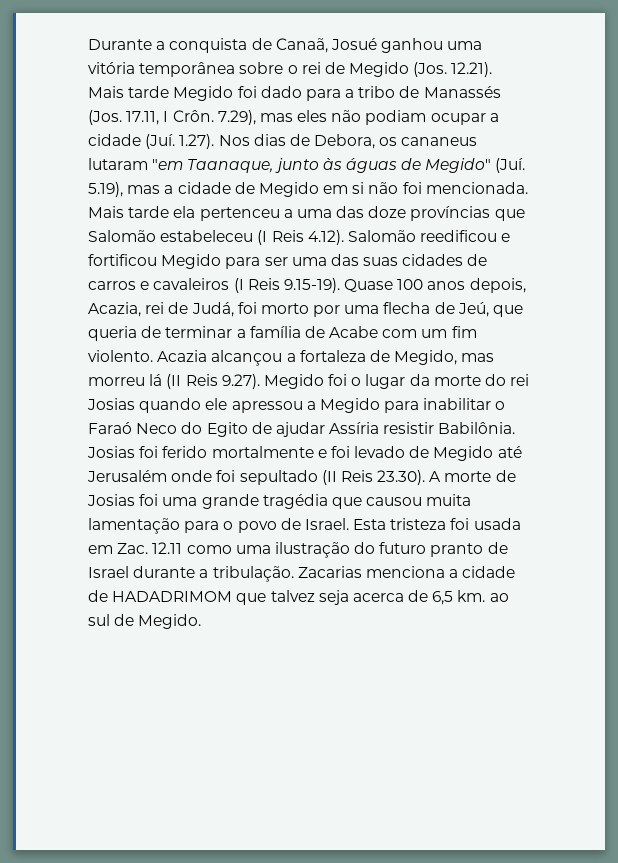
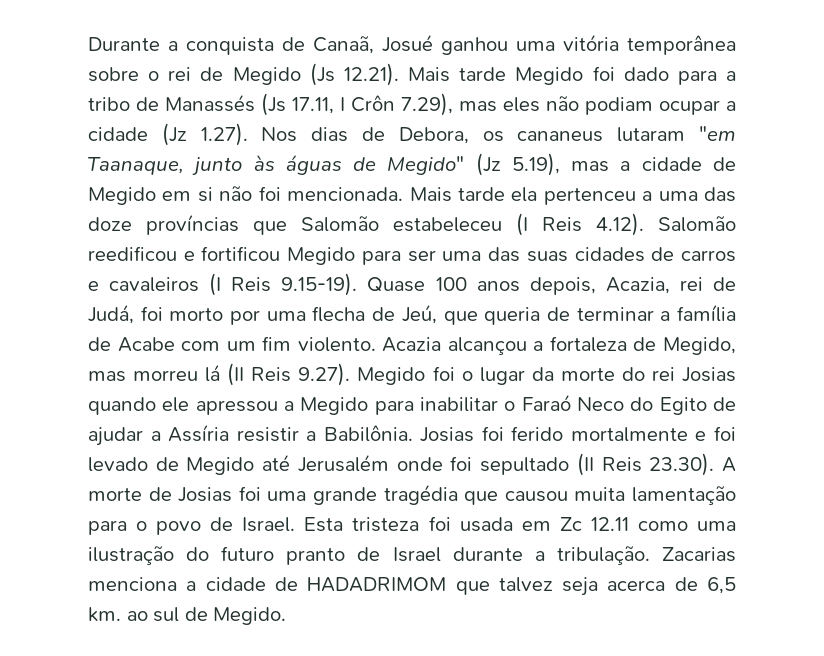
- Durante a conquista de Canaã, Josué ganhou uma vitória temporânea sobre o rei de Megido (Jos. 12.21). Mais tarde Megido foi dado para a tribo de Manassés (Jos. 17.11, I Crôn. 7.29), mas eles não podiam ocupar a cidade (Juí. 1.27). Nos dias de Debora, os cananeus lutaram "em Taanaque, junto às águas de Megido" (Juí. 5.19), mas a cidade de Megido em si não foi mencionada.
+ Durante a conquista de Canaã, Josué ganhou uma vitória temporânea sobre o rei de Megido (Js 12.21). Mais tarde Megido foi dado para a tribo de Manassés (Js 17.11, I Crôn 7.29), mas eles não podiam ocupar a cidade (Jz 1.27). Nos dias de Debora, os cananeus lutaram "em Taanaque, junto às águas de Megido" (Jz 5.19), mas a cidade de Megido em si não foi mencionada.
- Acazia alcançou a fortaleza de Megido, mas morreu lá (II Reis 9.27). Megido foi o lugar da morte do rei Josias quando ele apressou a Megido para inabilitar o Faraó Neco do Egito de ajudar Assíria resistir Babilônia.
+ Acazia alcançou a fortaleza de Megido, mas morreu lá (II Reis 9.27). Megido foi o lugar da morte do rei Josias quando ele apressou a Megido para inabilitar o Faraó Neco do Egito de ajudar a Assíria resistir a Babilônia.
- Esta tristeza foi usada em Zac. 12.11 como uma ilustração do futuro pranto de Israel durante a tribulação.
+ Esta tristeza foi usada em Zc 12.11 como uma ilustração do futuro pranto de Israel durante a tribulação.

